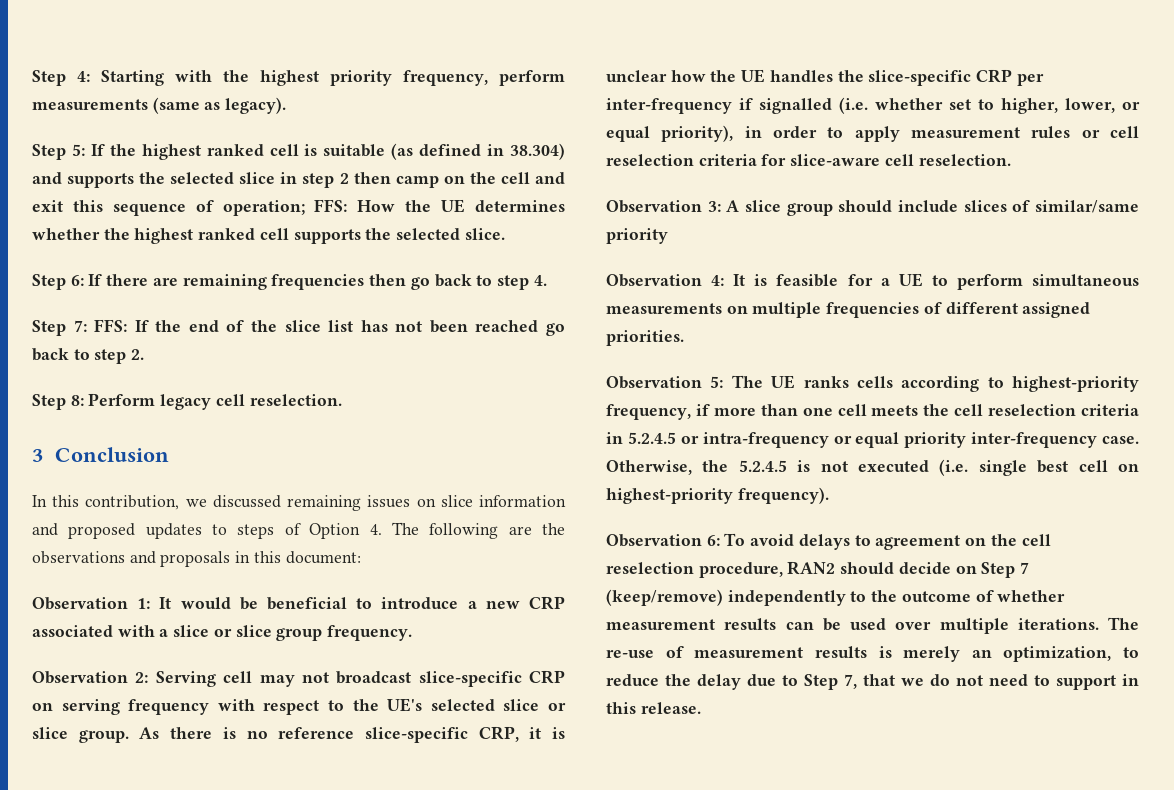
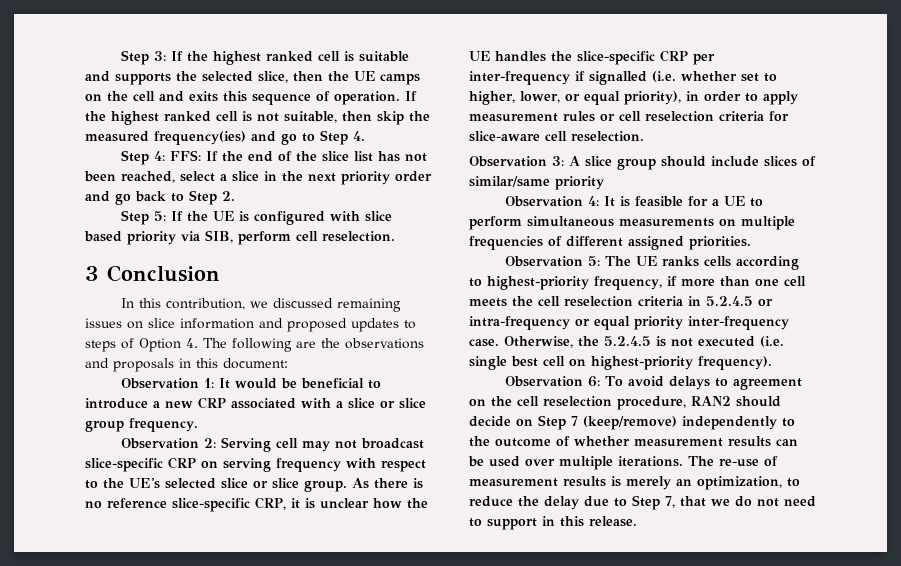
- Step 4: Starting with the highest priority frequency, perform measurements (same as legacy).
- Step 5: If the highest ranked cell is suitable (as defined in 38.304) and supports the selected slice in step 2 then camp on the cell and exit this sequence of operation; FFS: How the UE determines whether the highest ranked cell supports the selected slice.
- Step 6: If there are remaining frequencies then go back to step 4.
+ Step 3: If the highest ranked cell is suitable and supports the selected slice, then the UE camps on the cell and exits this sequence of operation. If the highest ranked cell is not suitable, then skip the measured frequency(ies) and go to Step 4.
- Step 7: FFS: If the end of the slice list has not been reached go back to step 2.
+ Step 4: FFS: If the end of the slice list has not been reached, select a slice in the next priority order and go back to Step 2.
- Step 8: Perform legacy cell reselection.
+ Step 5: If the UE is configured with slice based priority via SIB, perform cell reselection.

